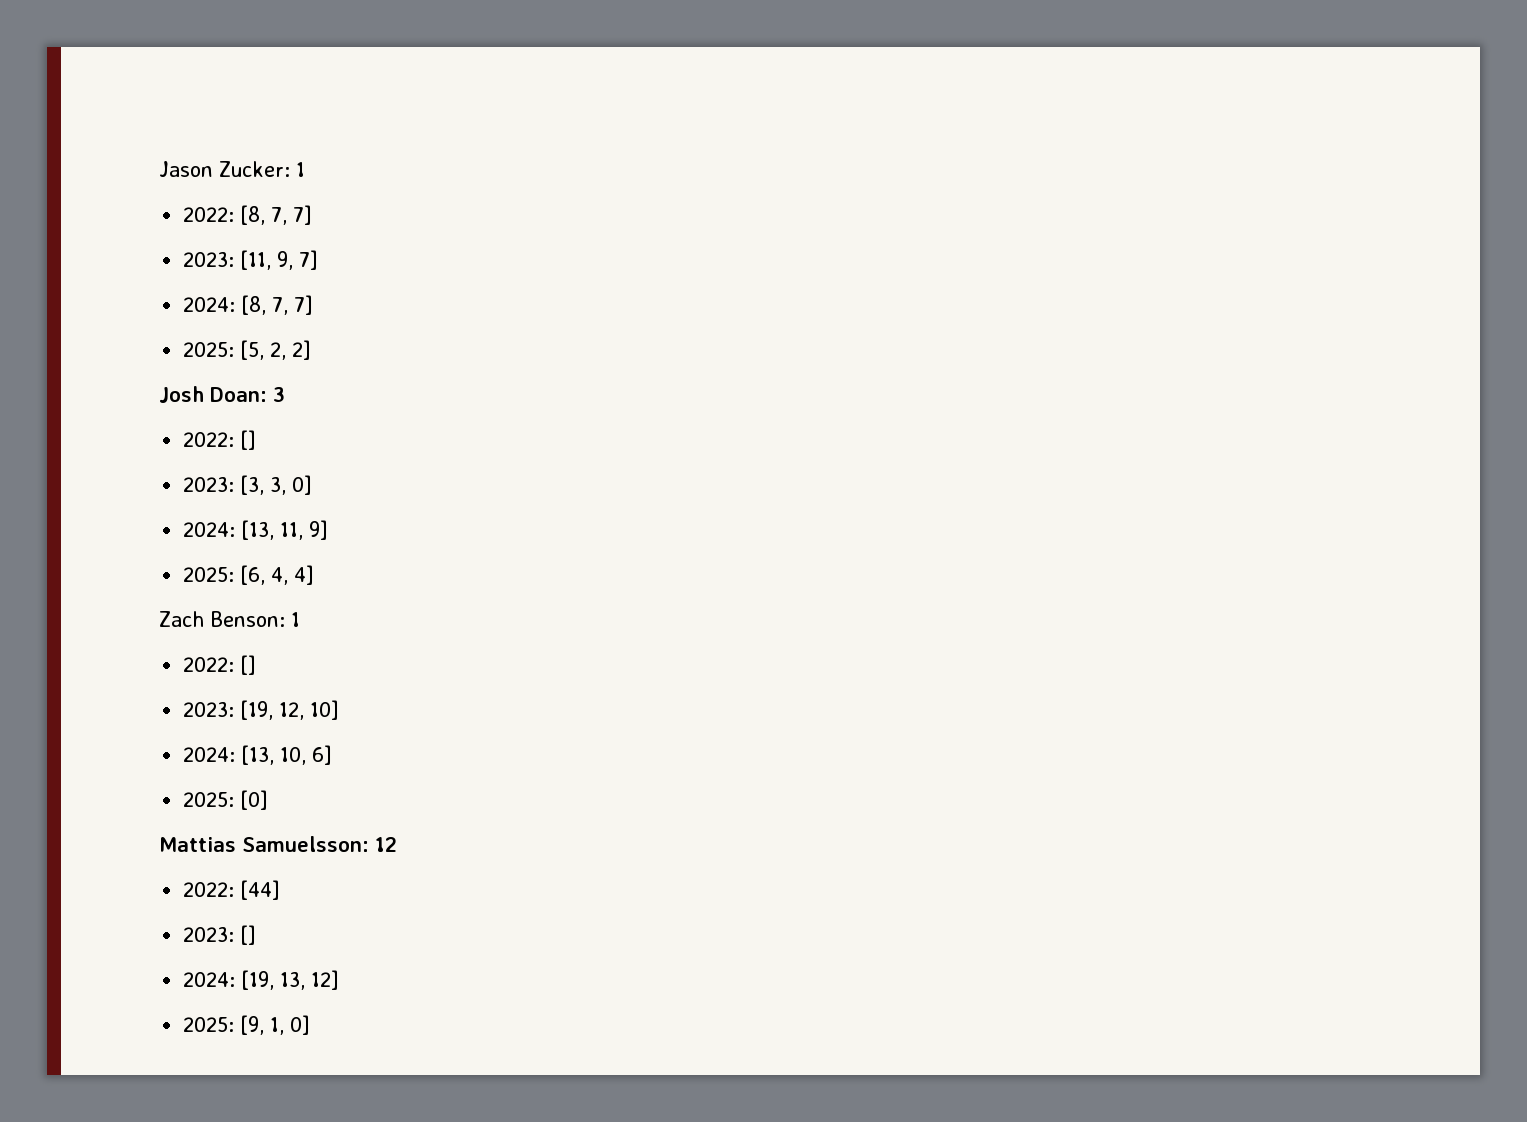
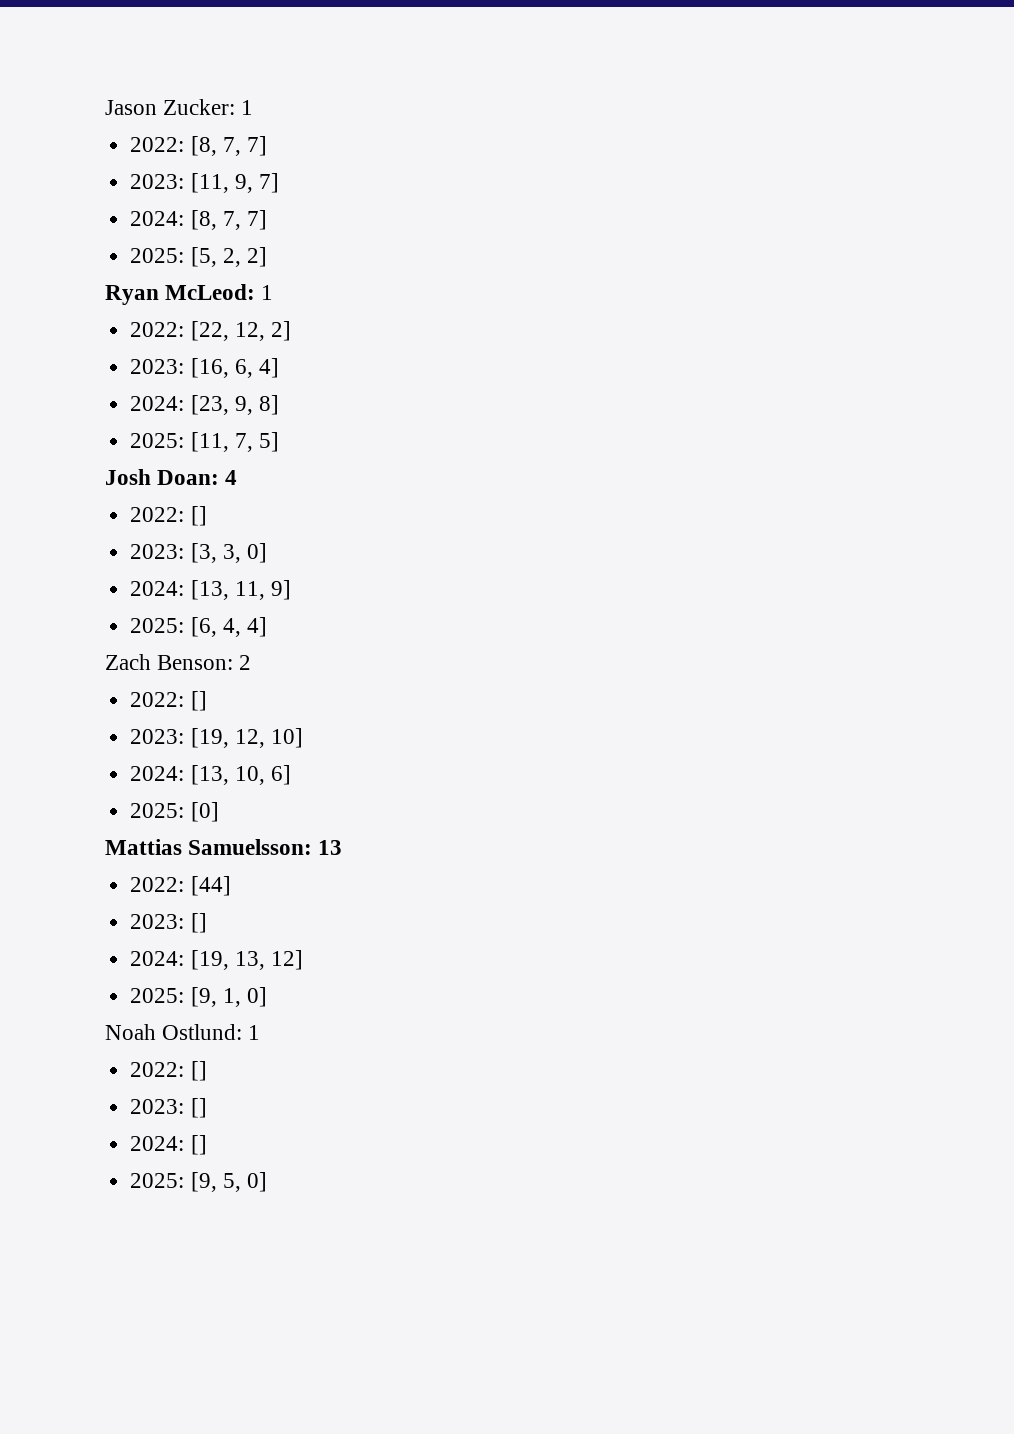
+ Ryan McLeod: 1
+ 2022: [22, 12, 2]
+ 2023: [16, 6, 4]
+ 2024: [23, 9, 8]
+ 2025: [11, 7, 5]
- Josh Doan: 3
+ Josh Doan: 4
- Zach Benson: 1
+ Zach Benson: 2
- Mattias Samuelsson: 12
+ Mattias Samuelsson: 13
+ Noah Ostlund: 1
+ 2022: []
+ 2023: []
+ 2024: []
+ 2025: [9, 5, 0]

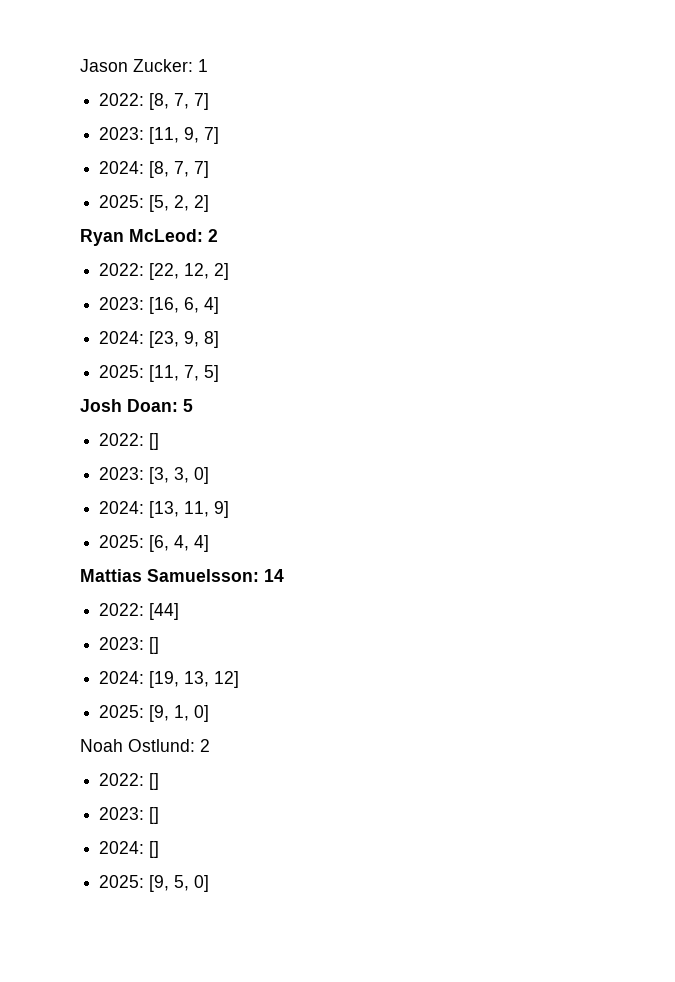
- Ryan McLeod: 1
+ Ryan McLeod: 2
- Josh Doan: 4
+ Josh Doan: 5
- Zach Benson: 2
- 2022: []
- 2023: [19, 12, 10]
- 2024: [13, 10, 6]
- 2025: [0]
- Mattias Samuelsson: 13
+ Mattias Samuelsson: 14
- Noah Ostlund: 1
+ Noah Ostlund: 2

